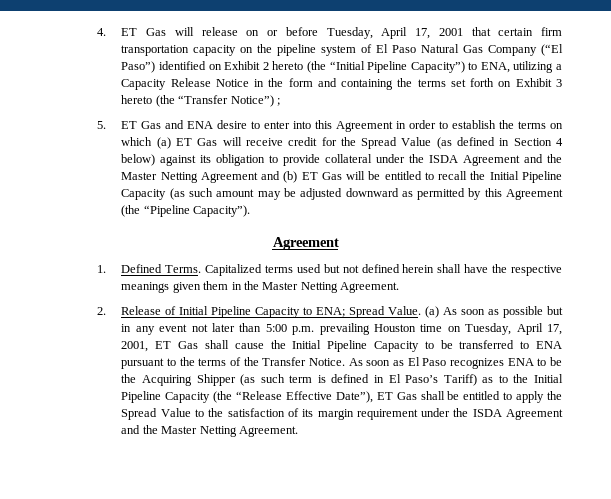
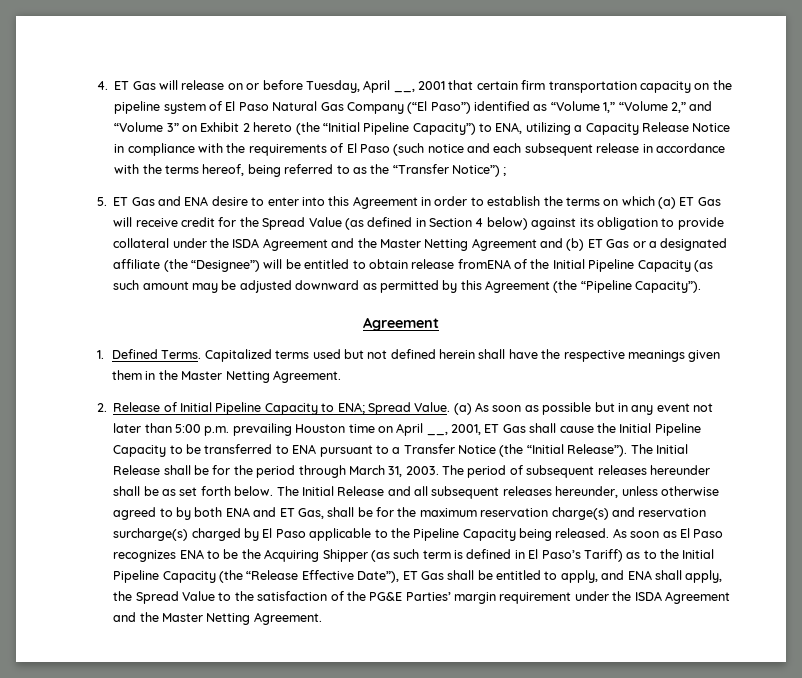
- 4. ET Gas will release on or before Tuesday, April 17, 2001 that certain firm transportation capacity on the pipeline system of El Paso Natural Gas Company (“El Paso”) identified on Exhibit 2 hereto (the “Initial Pipeline Capacity”) to ENA, utilizing a Capacity Release Notice in the form and containing the terms set forth on Exhibit 3 hereto (the “Transfer Notice”) ;
+ 4. ET Gas will release on or before Tuesday, April __, 2001 that certain firm transportation capacity on the pipeline system of El Paso Natural Gas Company (“El Paso”) identified as “Volume 1,” “Volume 2,” and “Volume 3” on Exhibit 2 hereto (the “Initial Pipeline Capacity”) to ENA, utilizing a Capacity Release Notice in compliance with the requirements of El Paso (such notice and each subsequent release in accordance with the terms hereof, being referred to as the “Transfer Notice”) ;
- 5. ET Gas and ENA desire to enter into this Agreement in order to establish the terms on which (a) ET Gas will receive credit for the Spread Value (as defined in Section 4 below) against its obligation to provide collateral under the ISDA Agreement and the Master Netting Agreement and (b) ET Gas will be entitled to recall the Initial Pipeline Capacity (as such amount may be adjusted downward as permitted by this Agreement (the “Pipeline Capacity”).
+ 5. ET Gas and ENA desire to enter into this Agreement in order to establish the terms on which (a) ET Gas will receive credit for the Spread Value (as defined in Section 4 below) against its obligation to provide collateral under the ISDA Agreement and the Master Netting Agreement and (b) ET Gas or a designated affiliate (the “Designee”) will be entitled to obtain release fromENA of the Initial Pipeline Capacity (as such amount may be adjusted downward as permitted by this Agreement (the “Pipeline Capacity”).
- (a) As soon as possible but in any event not later than 5:00 p.m. prevailing Houston time on Tuesday, April 17, 2001, ET Gas shall cause the Initial Pipeline Capacity to be transferred to ENA pursuant to the terms of the Transfer Notice.
+ (a) As soon as possible but in any event not later than 5:00 p.m. prevailing Houston time on April __, 2001, ET Gas shall cause the Initial Pipeline Capacity to be transferred to ENA pursuant to a Transfer Notice (the “Initial Release”). The Initial Release shall be for the period through March 31, 2003. The period of subsequent releases hereunder shall be as set forth below. The Initial Release and all subsequent releases hereunder, unless otherwise agreed to by both ENA and ET Gas, shall be for the maximum reservation charge(s) and reservation surcharge(s) charged by El Paso applicable to the Pipeline Capacity being released.
- As soon as El Paso recognizes ENA to be the Acquiring Shipper (as such term is defined in El Paso’s Tariff) as to the Initial Pipeline Capacity (the “Release Effective Date”), ET Gas shall be entitled to apply the Spread Value to the satisfaction of its margin requirement under the ISDA Agreement and the Master Netting Agreement.
+ As soon as El Paso recognizes ENA to be the Acquiring Shipper (as such term is defined in El Paso’s Tariff) as to the Initial Pipeline Capacity (the “Release Effective Date”), ET Gas shall be entitled to apply, and ENA shall apply, the Spread Value to the satisfaction of the PG&E Parties’ margin requirement under the ISDA Agreement and the Master Netting Agreement.

